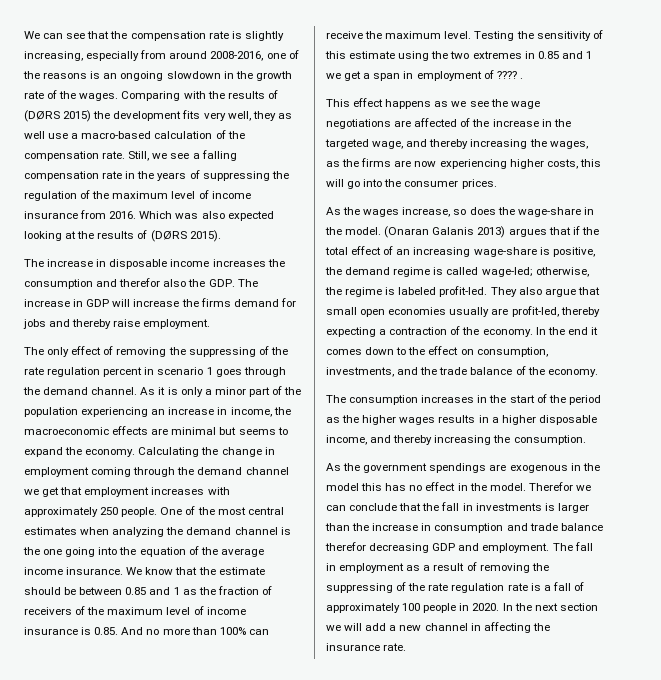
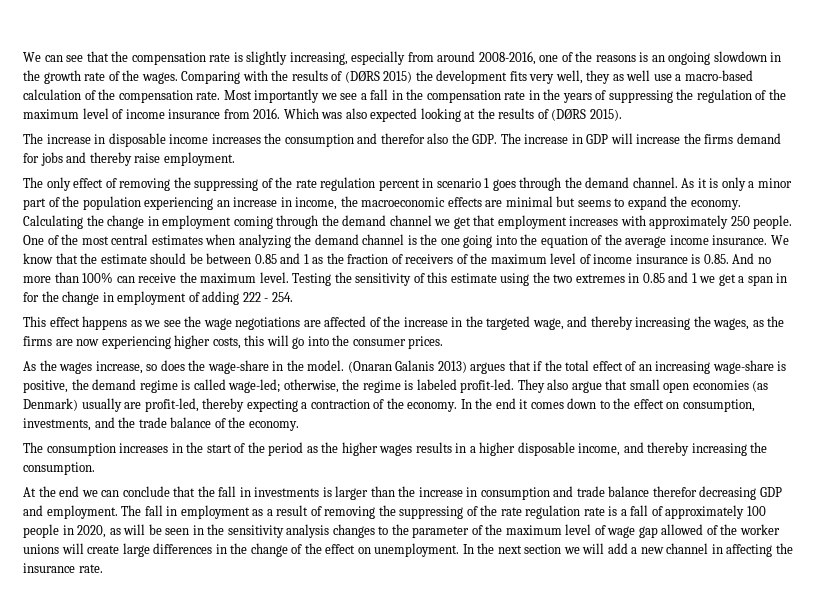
- Still, we see a falling compensation rate in the years of suppressing the regulation of the maximum level of income insurance from 2016.
+ Most importantly we see a fall in the compensation rate in the years of suppressing the regulation of the maximum level of income insurance from 2016.
- Testing the sensitivity of this estimate using the two extremes in 0.85 and 1 we get a span in employment of ???? .
+ Testing the sensitivity of this estimate using the two extremes in 0.85 and 1 we get a span in for the change in employment of adding 222 - 254.
- They also argue that small open economies usually are profit-led, thereby expecting a contraction of the economy.
+ They also argue that small open economies (as Denmark) usually are profit-led, thereby expecting a contraction of the economy.
- As the government spendings are exogenous in the model this has no effect in the model. Therefor we can conclude that the fall in investments is larger than the increase in consumption and trade balance therefor decreasing GDP and employment.
+ At the end we can conclude that the fall in investments is larger than the increase in consumption and trade balance therefor decreasing GDP and employment.
- The fall in employment as a result of removing the suppressing of the rate regulation rate is a fall of approximately 100 people in 2020.
+ The fall in employment as a result of removing the suppressing of the rate regulation rate is a fall of approximately 100 people in 2020, as will be seen in the sensitivity analysis changes to the parameter of the maximum level of wage gap allowed of the worker unions will create large differences in the change of the effect on unemployment.

